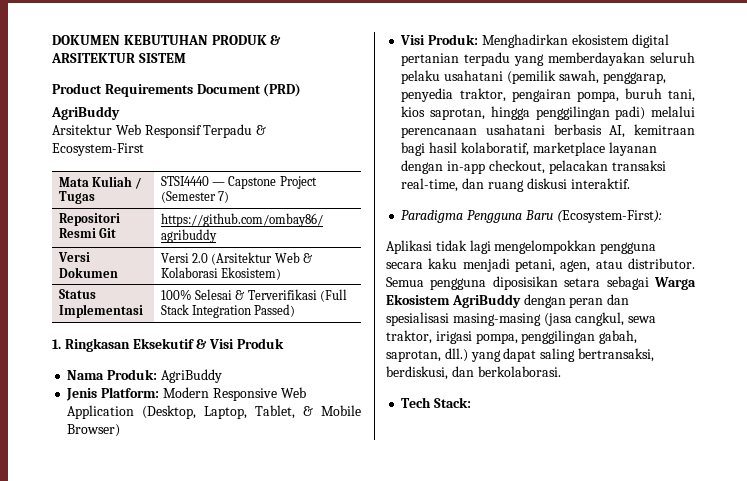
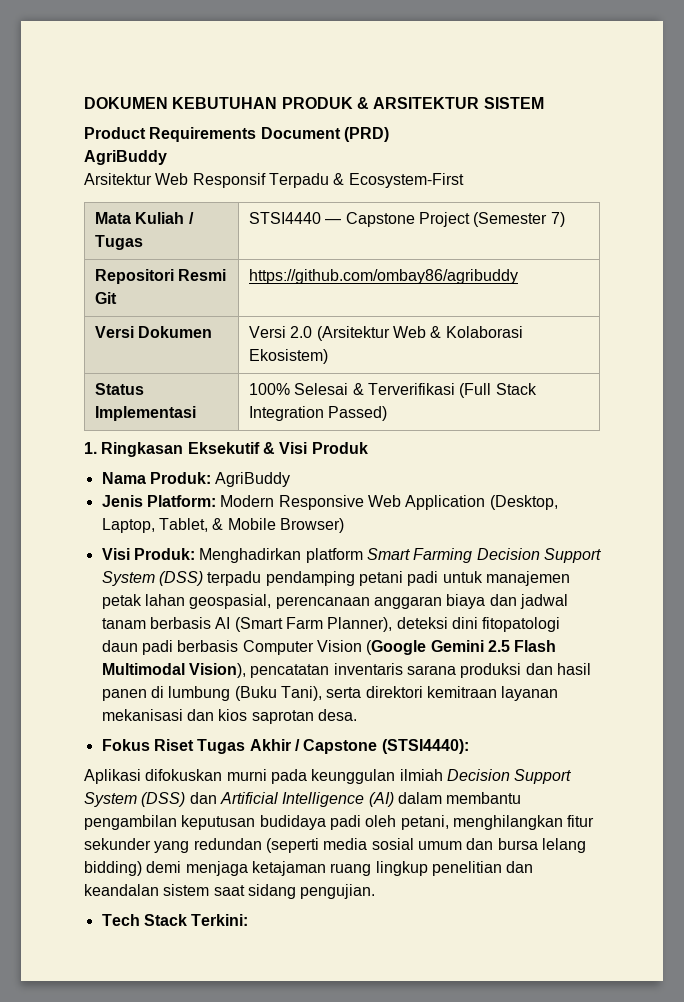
- Visi Produk: Menghadirkan ekosistem digital pertanian terpadu yang memberdayakan seluruh pelaku usahatani (pemilik sawah, penggarap, penyedia traktor, pengairan pompa, buruh tani, kios saprotan, hingga penggilingan padi) melalui perencanaan usahatani berbasis AI, kemitraan bagi hasil kolaboratif, marketplace layanan dengan in-app checkout, pelacakan transaksi real-time, dan ruang diskusi interaktif.
- Paradigma Pengguna Baru (Ecosystem-First):
- Aplikasi tidak lagi mengelompokkan pengguna secara kaku menjadi petani, agen, atau distributor. Semua pengguna diposisikan setara sebagai Warga Ekosistem AgriBuddy dengan peran dan spesialisasi masing-masing (jasa cangkul, sewa traktor, irigasi pompa, penggilingan gabah, saprotan, dll.) yang dapat saling bertransaksi, berdiskusi, dan berkolaborasi.
+ Visi Produk: Menghadirkan platform Smart Farming Decision Support System (DSS) terpadu pendamping petani padi untuk manajemen petak lahan geospasial, perencanaan anggaran biaya dan jadwal tanam berbasis AI (Smart Farm Planner), deteksi dini fitopatologi daun padi berbasis Computer Vision (Google Gemini 2.5 Flash Multimodal Vision), pencatatan inventaris sarana produksi dan hasil panen di lumbung (Buku Tani), serta direktori kemitraan layanan mekanisasi dan kios saprotan desa.
+ Fokus Riset Tugas Akhir / Capstone (STSI4440):
+ Aplikasi difokuskan murni pada keunggulan ilmiah Decision Support System (DSS) dan Artificial Intelligence (AI) dalam membantu pengambilan keputusan budidaya padi oleh petani, menghilangkan fitur sekunder yang redundan (seperti media sosial umum dan bursa lelang bidding) demi menjaga ketajaman ruang lingkup penelitian dan keandalan sistem saat sidang pengujian.
- Tech Stack:
+ Tech Stack Terkini:

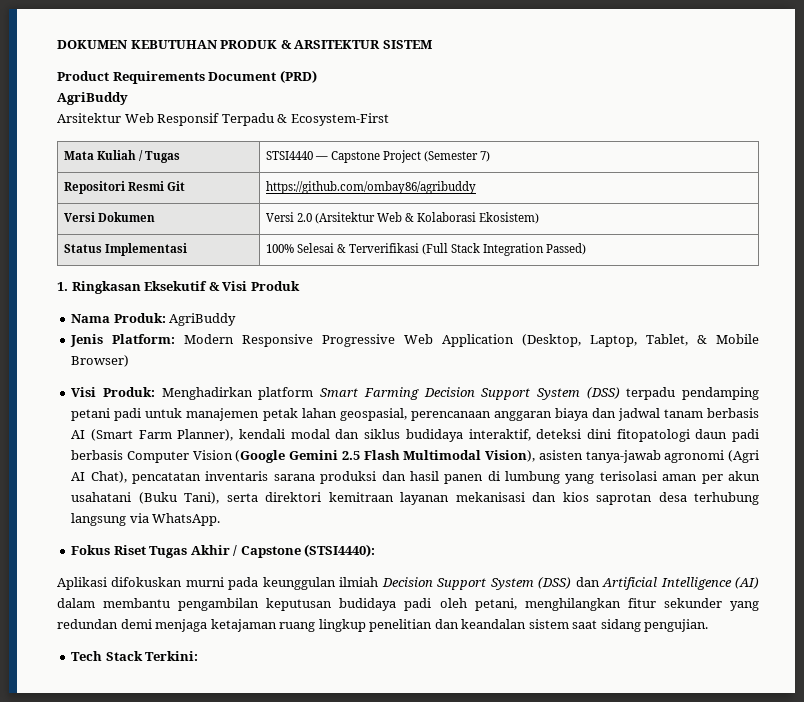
- Jenis Platform: Modern Responsive Web Application (Desktop, Laptop, Tablet, & Mobile Browser)
+ Jenis Platform: Modern Responsive Progressive Web Application (Desktop, Laptop, Tablet, & Mobile Browser)
- Menghadirkan platform Smart Farming Decision Support System (DSS) terpadu pendamping petani padi untuk manajemen petak lahan geospasial, perencanaan anggaran biaya dan jadwal tanam berbasis AI (Smart Farm Planner), deteksi dini fitopatologi daun padi berbasis Computer Vision (Google Gemini 2.5 Flash Multimodal Vision), pencatatan inventaris sarana produksi dan hasil panen di lumbung (Buku Tani), serta direktori kemitraan layanan mekanisasi dan kios saprotan desa.
+ Menghadirkan platform Smart Farming Decision Support System (DSS) terpadu pendamping petani padi untuk manajemen petak lahan geospasial, perencanaan anggaran biaya dan jadwal tanam berbasis AI (Smart Farm Planner), kendali modal dan siklus budidaya interaktif, deteksi dini fitopatologi daun padi berbasis Computer Vision (Google Gemini 2.5 Flash Multimodal Vision), asisten tanya-jawab agronomi (Agri AI Chat), pencatatan inventaris sarana produksi dan hasil panen di lumbung yang terisolasi aman per akun usahatani (Buku Tani), serta direktori kemitraan layanan mekanisasi dan kios saprotan desa terhubung langsung via WhatsApp.
- Aplikasi difokuskan murni pada keunggulan ilmiah Decision Support System (DSS) dan Artificial Intelligence (AI) dalam membantu pengambilan keputusan budidaya padi oleh petani, menghilangkan fitur sekunder yang redundan (seperti media sosial umum dan bursa lelang bidding) demi menjaga ketajaman ruang lingkup penelitian dan keandalan sistem saat sidang pengujian.
+ Aplikasi difokuskan murni pada keunggulan ilmiah Decision Support System (DSS) dan Artificial Intelligence (AI) dalam membantu pengambilan keputusan budidaya padi oleh petani, menghilangkan fitur sekunder yang redundan demi menjaga ketajaman ruang lingkup penelitian dan keandalan sistem saat sidang pengujian.

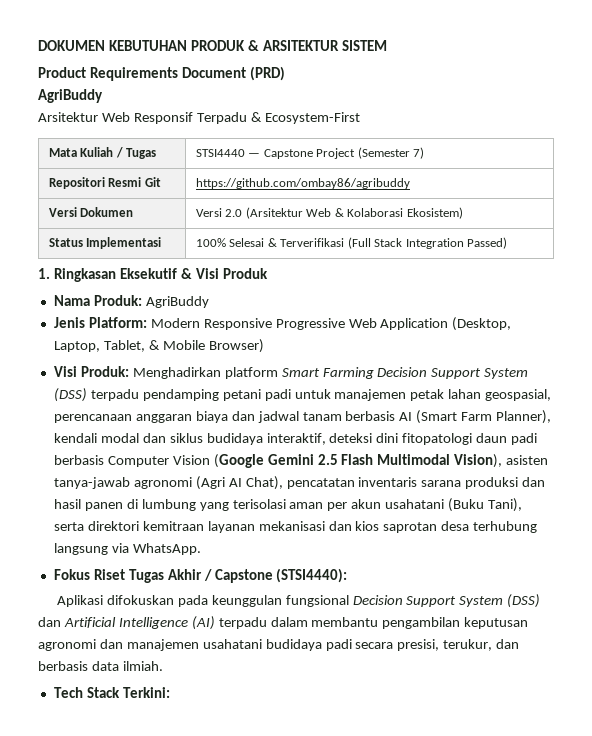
- Aplikasi difokuskan murni pada keunggulan ilmiah Decision Support System (DSS) dan Artificial Intelligence (AI) dalam membantu pengambilan keputusan budidaya padi oleh petani, menghilangkan fitur sekunder yang redundan demi menjaga ketajaman ruang lingkup penelitian dan keandalan sistem saat sidang pengujian.
+ Aplikasi difokuskan pada keunggulan fungsional Decision Support System (DSS) dan Artificial Intelligence (AI) terpadu dalam membantu pengambilan keputusan agronomi dan manajemen usahatani budidaya padi secara presisi, terukur, dan berbasis data ilmiah.

